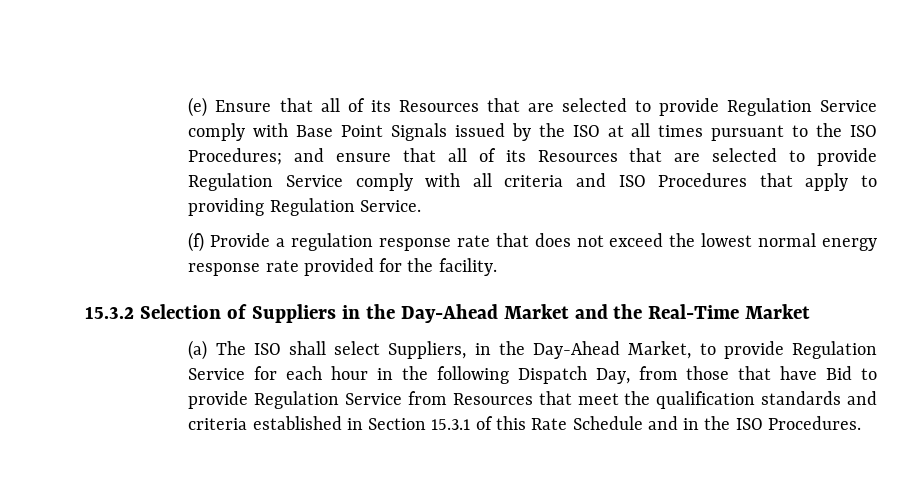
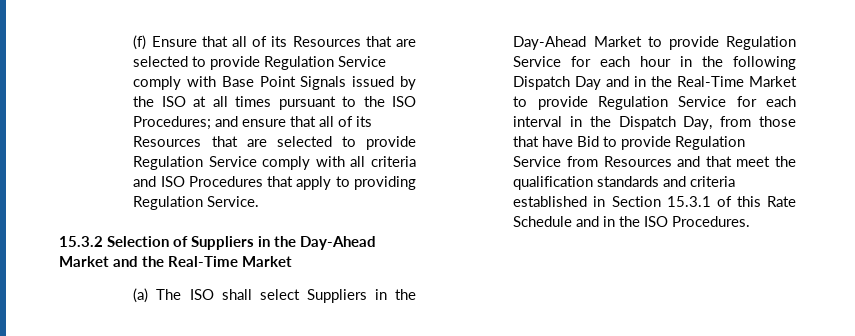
- (e) Ensure that all of its Resources that are selected to provide Regulation Service comply with Base Point Signals issued by the ISO at all times pursuant to the ISO Procedures; and ensure that all of its Resources that are selected to provide Regulation Service comply with all criteria and ISO Procedures that apply to providing Regulation Service.
+ (f) Ensure that all of its Resources that are selected to provide Regulation Service comply with Base Point Signals issued by the ISO at all times pursuant to the ISO Procedures; and ensure that all of its Resources that are selected to provide Regulation Service comply with all criteria and ISO Procedures that apply to providing Regulation Service.
- (f) Provide a regulation response rate that does not exceed the lowest normal energy response rate provided for the facility.
- (a) The ISO shall select Suppliers, in the Day-Ahead Market, to provide Regulation Service for each hour in the following Dispatch Day, from those that have Bid to provide Regulation Service from Resources that meet the qualification standards and criteria established in Section 15.3.1 of this Rate Schedule and in the ISO Procedures.
+ (a) The ISO shall select Suppliers in the Day-Ahead Market to provide Regulation Service for each hour in the following Dispatch Day and in the Real-Time Market to provide Regulation Service for each interval in the Dispatch Day, from those that have Bid to provide Regulation Service from Resources and that meet the qualification standards and criteria established in Section 15.3.1 of this Rate Schedule and in the ISO Procedures.

